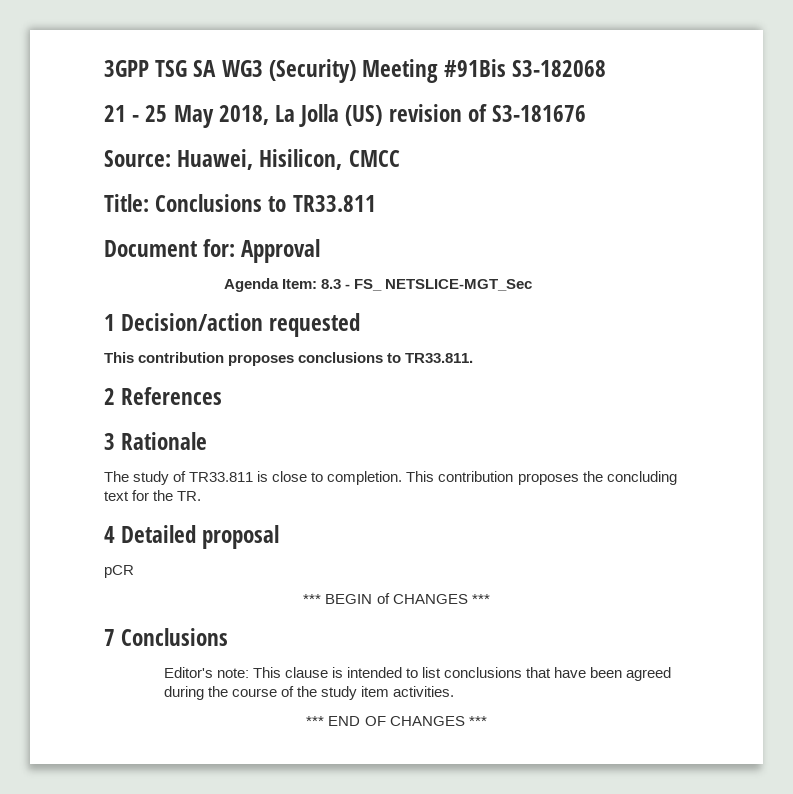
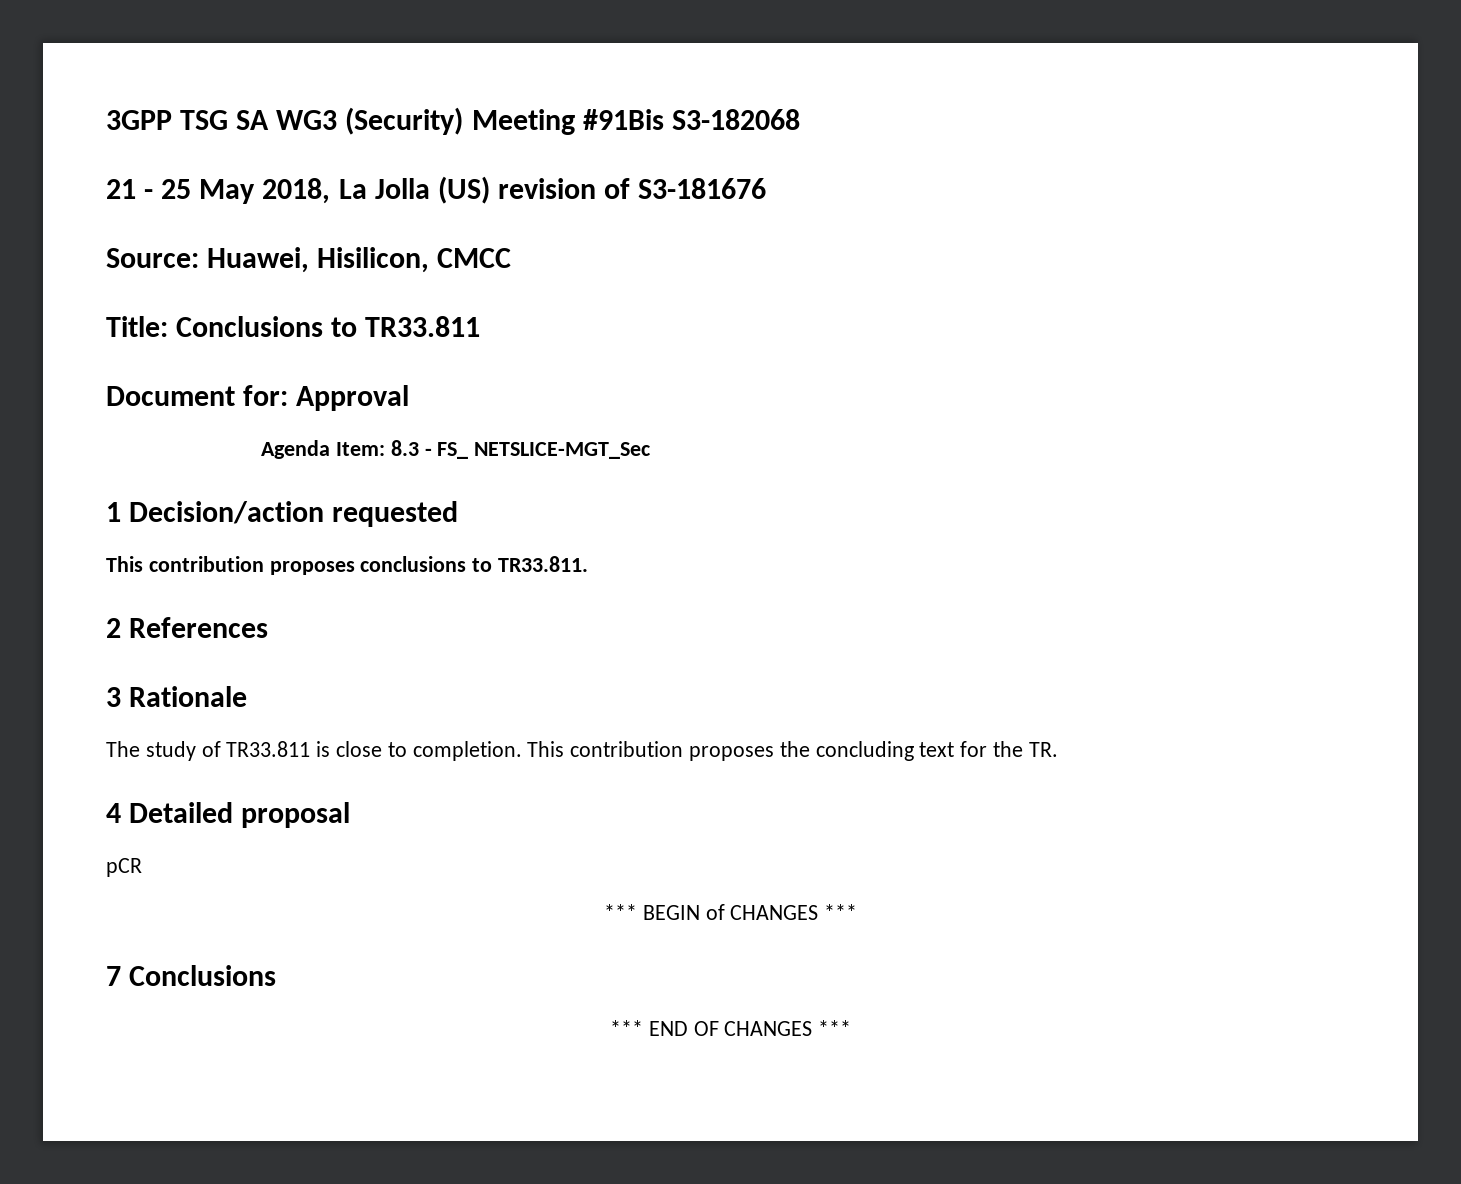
- Editor's note: This clause is intended to list conclusions that have been agreed during the course of the study item activities.

